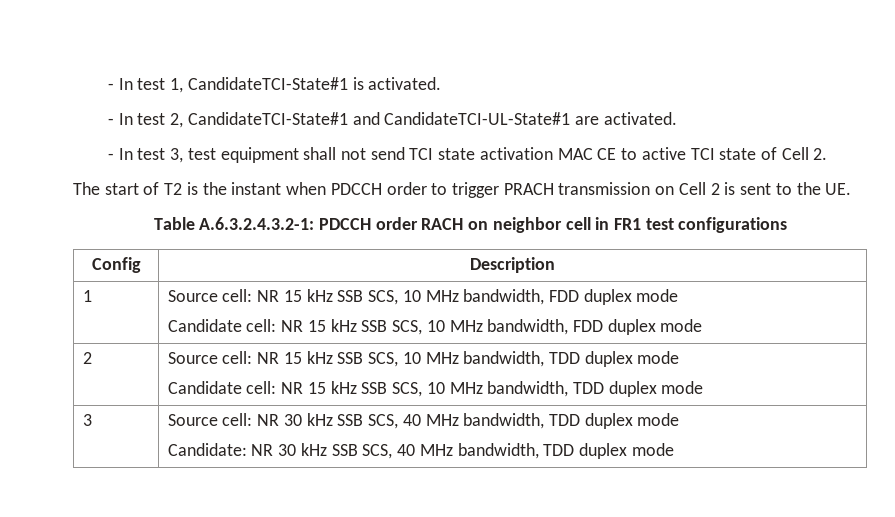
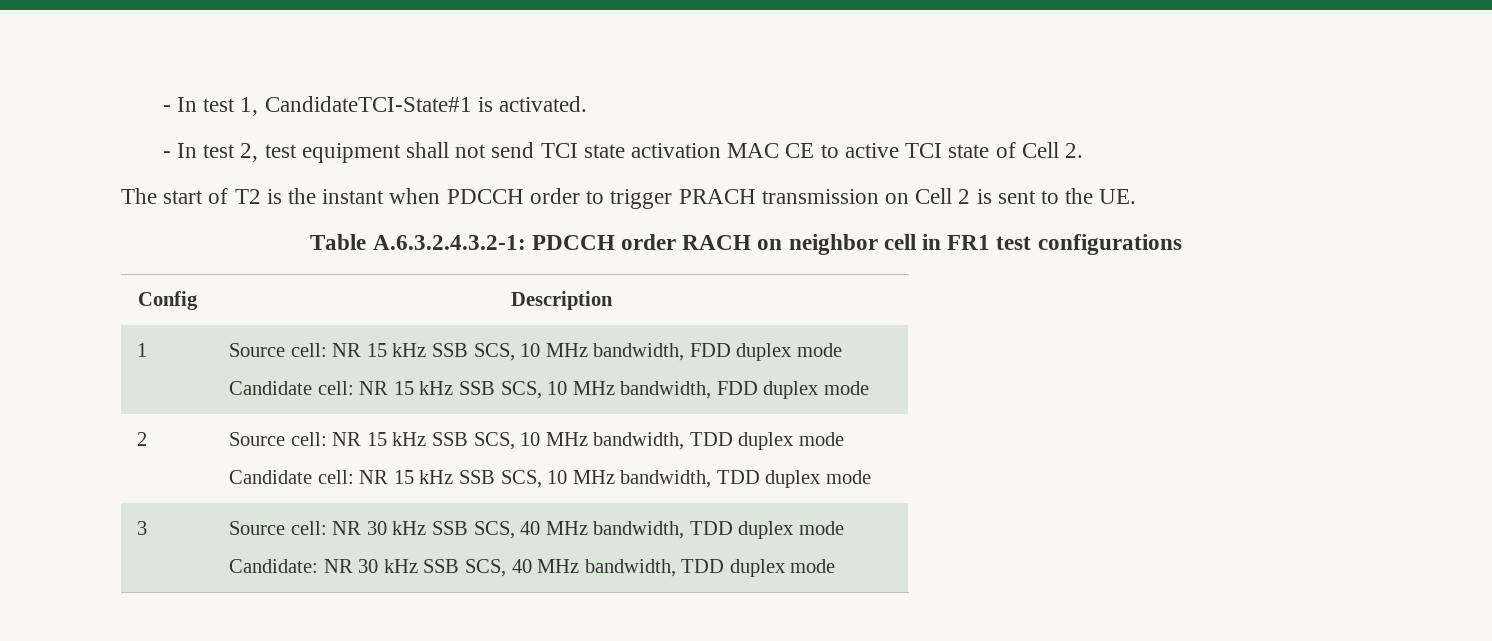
- - In test 2, CandidateTCI-State#1 and CandidateTCI-UL-State#1 are activated.
- - In test 3, test equipment shall not send TCI state activation MAC CE to active TCI state of Cell 2.
+ - In test 2, test equipment shall not send TCI state activation MAC CE to active TCI state of Cell 2.

